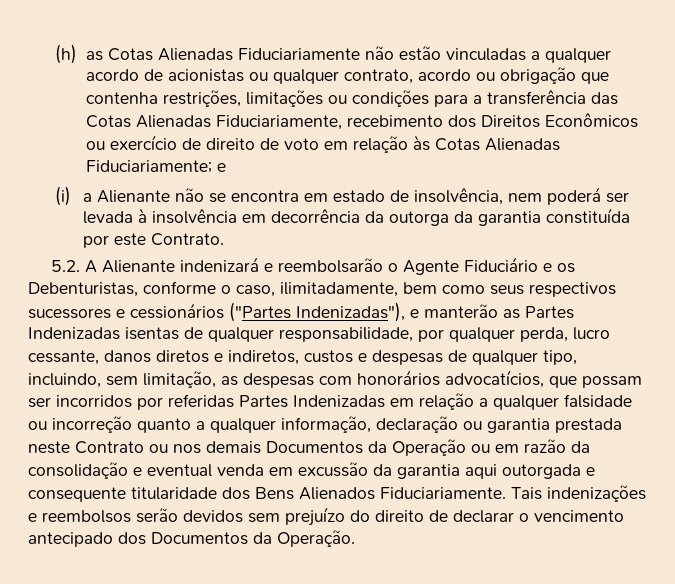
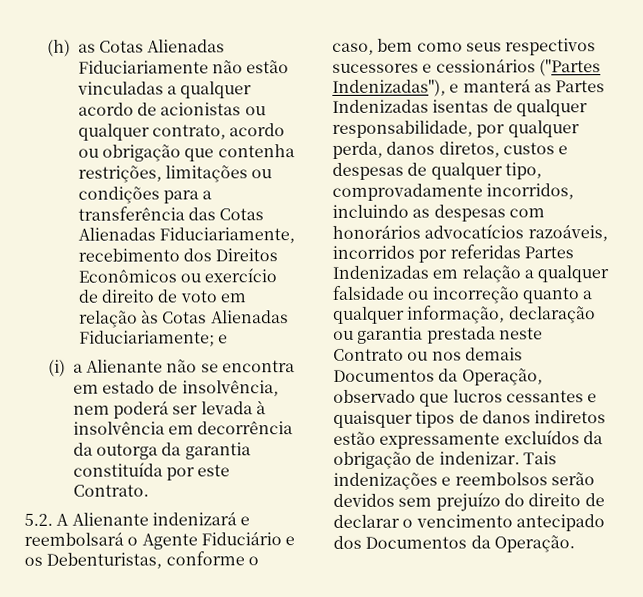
- 5.2. A Alienante indenizará e reembolsarão o Agente Fiduciário e os Debenturistas, conforme o caso, ilimitadamente, bem como seus respectivos sucessores e cessionários ("Partes Indenizadas"), e manterão as Partes Indenizadas isentas de qualquer responsabilidade, por qualquer perda, lucro cessante, danos diretos e indiretos, custos e despesas de qualquer tipo, incluindo, sem limitação, as despesas com honorários advocatícios, que possam ser incorridos por referidas Partes Indenizadas em relação a qualquer falsidade ou incorreção quanto a qualquer informação, declaração ou garantia prestada neste Contrato ou nos demais Documentos da Operação ou em razão da consolidação e eventual venda em excussão da garantia aqui outorgada e consequente titularidade dos Bens Alienados Fiduciariamente.
+ 5.2. A Alienante indenizará e reembolsará o Agente Fiduciário e os Debenturistas, conforme o caso, bem como seus respectivos sucessores e cessionários ("Partes Indenizadas"), e manterá as Partes Indenizadas isentas de qualquer responsabilidade, por qualquer perda, danos diretos, custos e despesas de qualquer tipo, comprovadamente incorridos, incluindo as despesas com honorários advocatícios razoáveis, incorridos por referidas Partes Indenizadas em relação a qualquer falsidade ou incorreção quanto a qualquer informação, declaração ou garantia prestada neste Contrato ou nos demais Documentos da Operação, observado que lucros cessantes e quaisquer tipos de danos indiretos estão expressamente excluídos da obrigação de indenizar.

